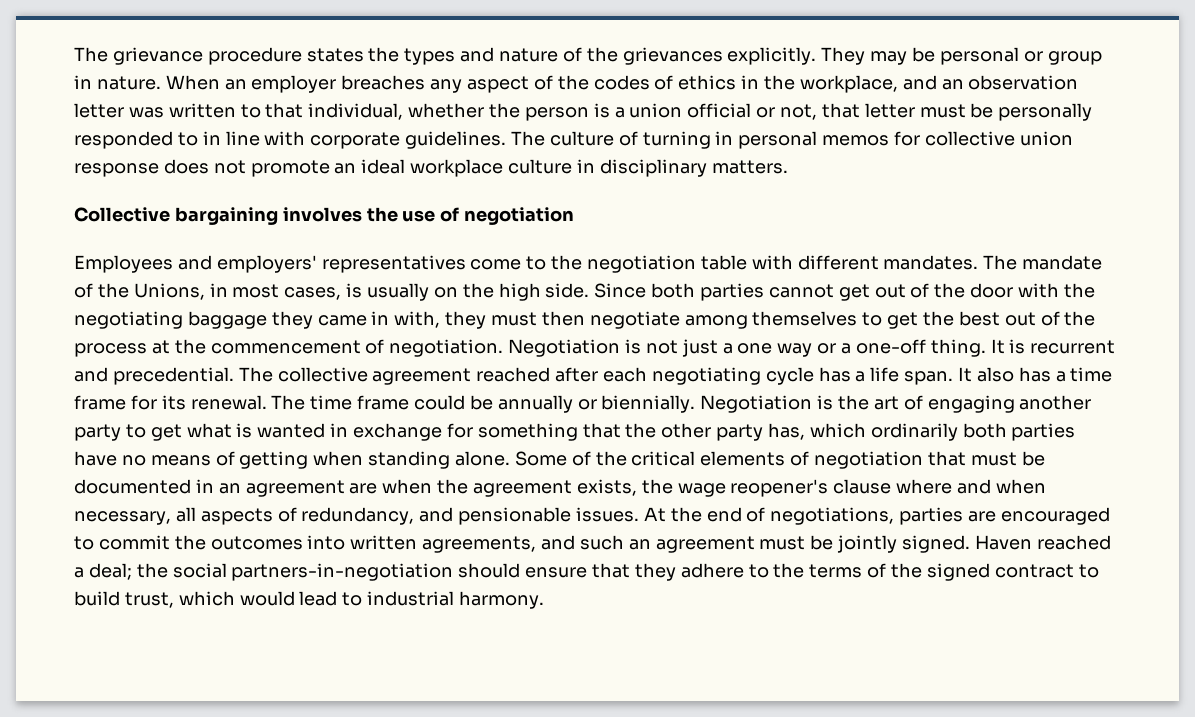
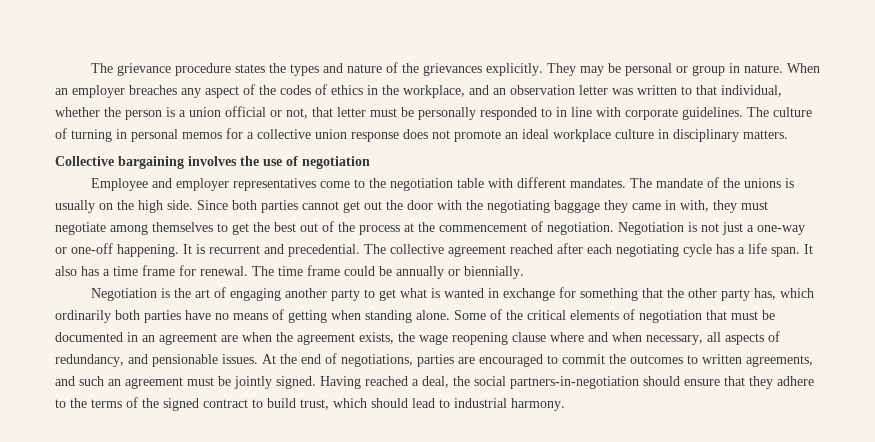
- The culture of turning in personal memos for collective union response does not promote an ideal workplace culture in disciplinary matters.
+ The culture of turning in personal memos for a collective union response does not promote an ideal workplace culture in disciplinary matters.
- Employees and employers' representatives come to the negotiation table with different mandates.
+ Employee and employer representatives come to the negotiation table with different mandates.
- The mandate of the Unions, in most cases, is usually on the high side.
+ The mandate of the unions is usually on the high side.
- Since both parties cannot get out of the door with the negotiating baggage they came in with, they must then negotiate among themselves to get the best out of the process at the commencement of negotiation.
+ Since both parties cannot get out the door with the negotiating baggage they came in with, they must negotiate among themselves to get the best out of the process at the commencement of negotiation.
- Negotiation is not just a one way or a one-off thing.
+ Negotiation is not just a one-way or one-off happening.
- It also has a time frame for its renewal.
+ It also has a time frame for renewal.
- The time frame could be annually or biennially. Negotiation is the art of engaging another party to get what is wanted in exchange for something that the other party has, which ordinarily both parties have no means of getting when standing alone.
+ The time frame could be annually or biennially.
+ Negotiation is the art of engaging another party to get what is wanted in exchange for something that the other party has, which ordinarily both parties have no means of getting when standing alone.
- Some of the critical elements of negotiation that must be documented in an agreement are when the agreement exists, the wage reopener's clause where and when necessary, all aspects of redundancy, and pensionable issues.
+ Some of the critical elements of negotiation that must be documented in an agreement are when the agreement exists, the wage reopening clause where and when necessary, all aspects of redundancy, and pensionable issues.
- At the end of negotiations, parties are encouraged to commit the outcomes into written agreements, and such an agreement must be jointly signed.
+ At the end of negotiations, parties are encouraged to commit the outcomes to written agreements, and such an agreement must be jointly signed.
- Haven reached a deal; the social partners-in-negotiation should ensure that they adhere to the terms of the signed contract to build trust, which would lead to industrial harmony.
+ Having reached a deal, the social partners-in-negotiation should ensure that they adhere to the terms of the signed contract to build trust, which should lead to industrial harmony.

